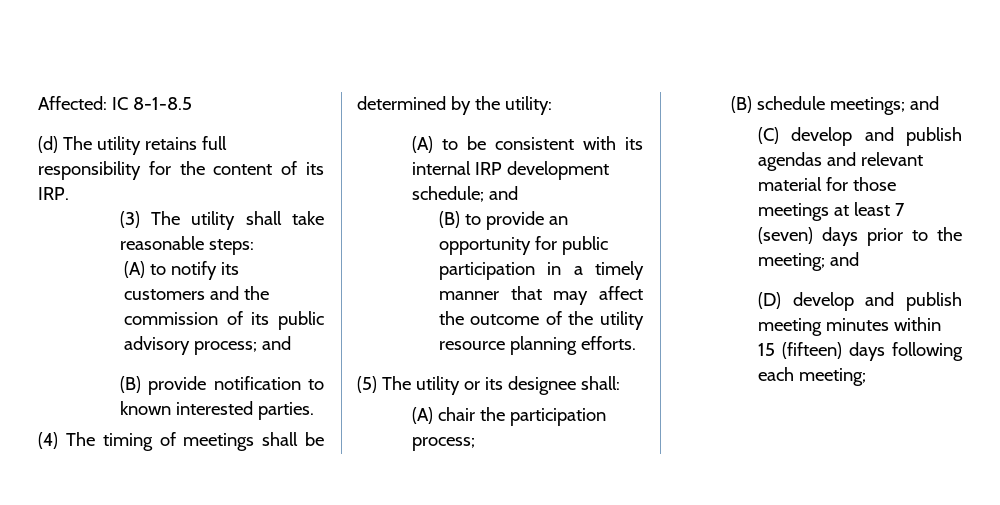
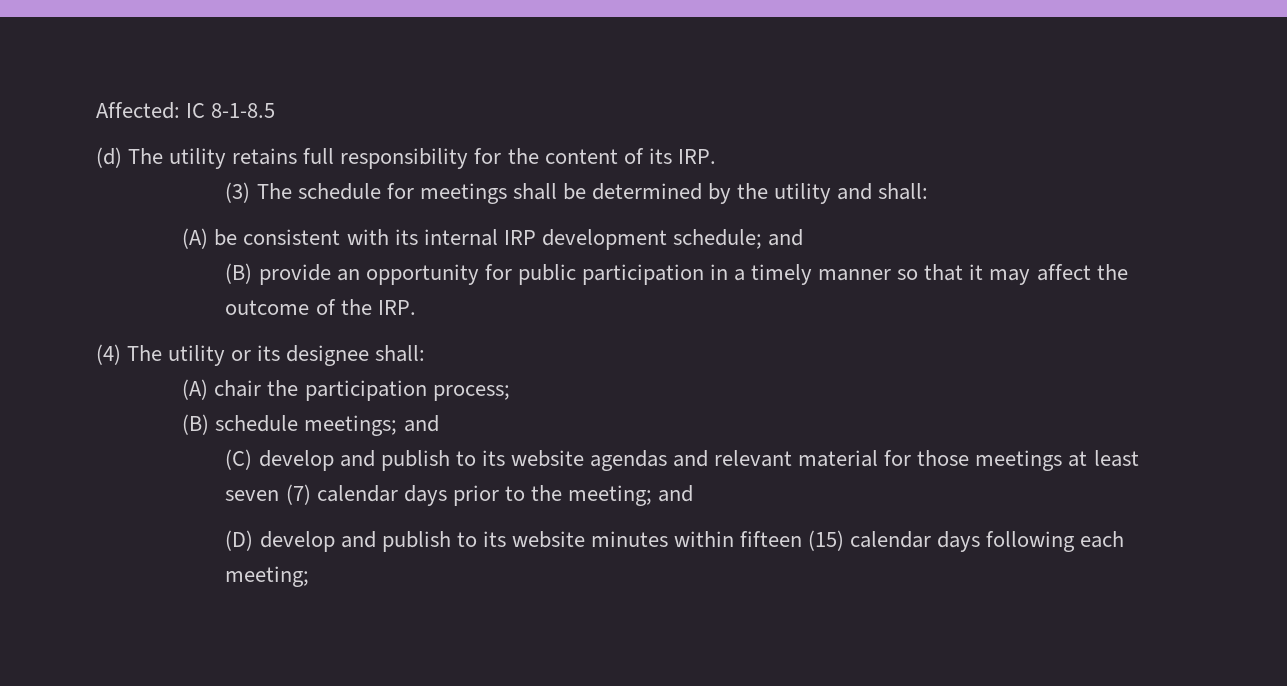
- (3) The utility shall take reasonable steps:
- (A) to notify its customers and the commission of its public advisory process; and
- (B) provide notification to known interested parties.
- (4) The timing of meetings shall be determined by the utility:
- (A) to be consistent with its internal IRP development schedule; and
+ (3) The schedule for meetings shall be determined by the utility and shall:
+ (A) be consistent with its internal IRP development schedule; and
- (B) to provide an opportunity for public participation in a timely manner that may affect the outcome of the utility resource planning efforts.
- (5) The utility or its designee shall:
+ (B) provide an opportunity for public participation in a timely manner so that it may affect the outcome of the IRP.
+ (4) The utility or its designee shall:
- (C) develop and publish agendas and relevant material for those meetings at least 7 (seven) days prior to the meeting; and
+ (C) develop and publish to its website agendas and relevant material for those meetings at least seven (7) calendar days prior to the meeting; and
- (D) develop and publish meeting minutes within 15 (fifteen) days following each meeting;
+ (D) develop and publish to its website minutes within fifteen (15) calendar days following each meeting;

